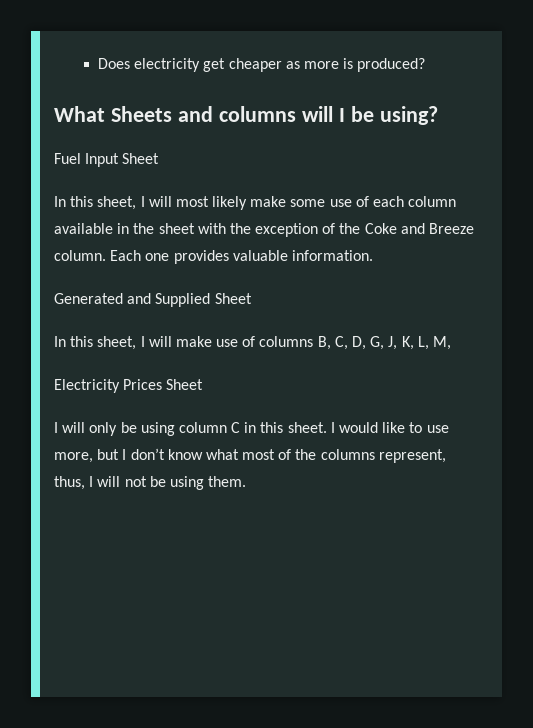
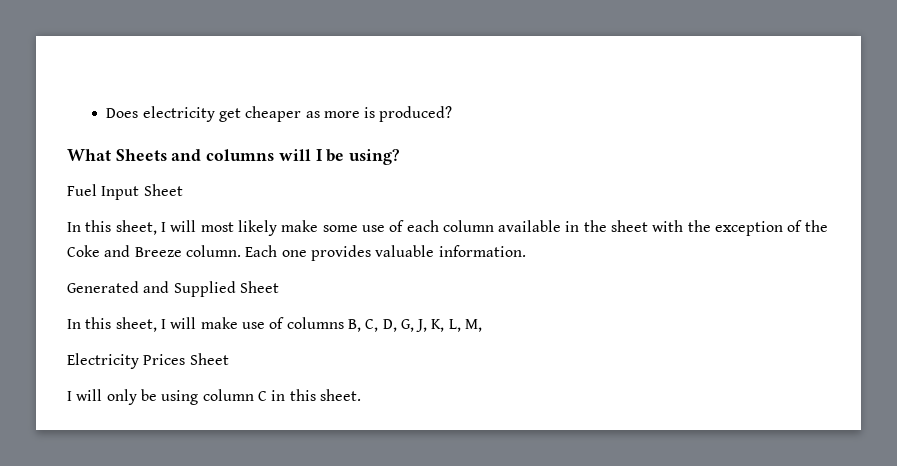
- I would like to use more, but I don’t know what most of the columns represent, thus, I will not be using them.

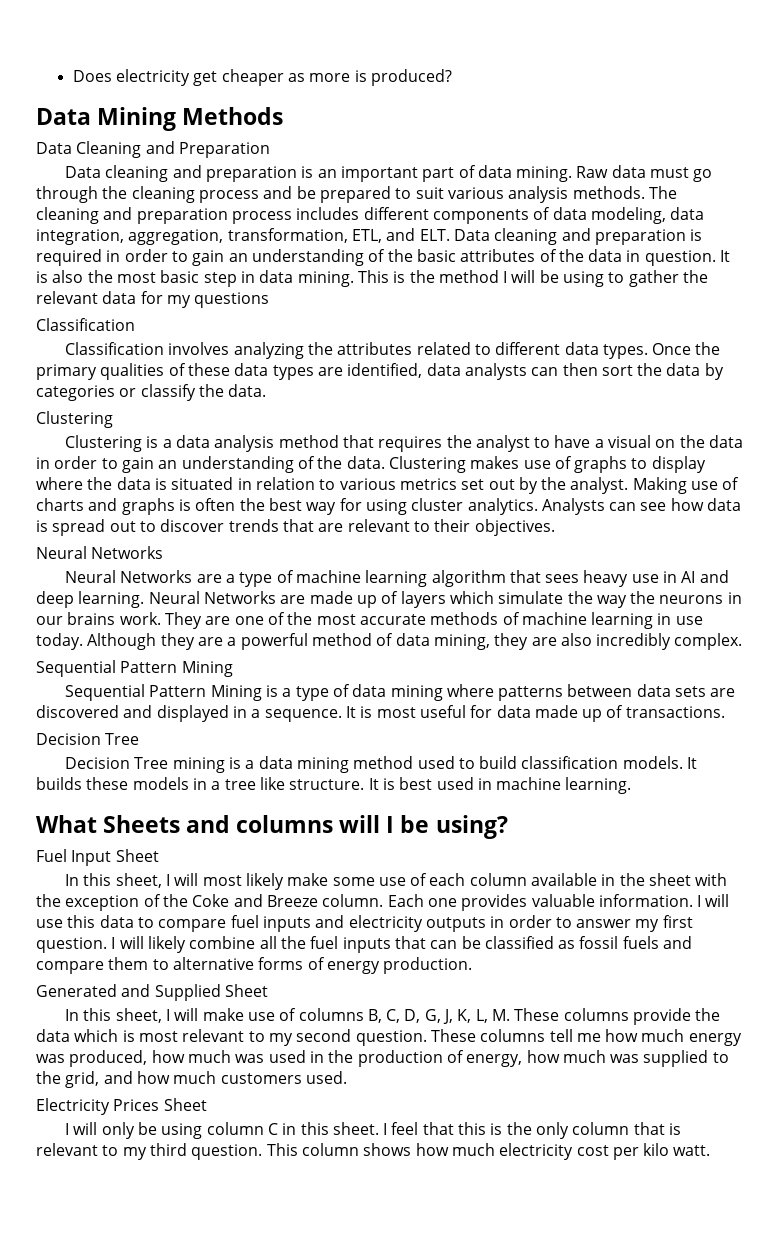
+ Data Mining Methods
+ Data Cleaning and Preparation
+ Data cleaning and preparation is an important part of data mining. Raw data must go through the cleaning process and be prepared to suit various analysis methods. The cleaning and preparation process includes different components of data modeling, data integration, aggregation, transformation, ETL, and ELT. Data cleaning and preparation is required in order to gain an understanding of the basic attributes of the data in question. It is also the most basic step in data mining. This is the method I will be using to gather the relevant data for my questions
+ Classification
+ Classification involves analyzing the attributes related to different data types. Once the primary qualities of these data types are identified, data analysts can then sort the data by categories or classify the data.
+ Clustering
+ Clustering is a data analysis method that requires the analyst to have a visual on the data in order to gain an understanding of the data. Clustering makes use of graphs to display where the data is situated in relation to various metrics set out by the analyst. Making use of charts and graphs is often the best way for using cluster analytics. Analysts can see how data is spread out to discover trends that are relevant to their objectives.
+ Neural Networks
+ Neural Networks are a type of machine learning algorithm that sees heavy use in AI and deep learning. Neural Networks are made up of layers which simulate the way the neurons in our brains work. They are one of the most accurate methods of machine learning in use today. Although they are a powerful method of data mining, they are also incredibly complex.
+ Sequential Pattern Mining
+ Sequential Pattern Mining is a type of data mining where patterns between data sets are discovered and displayed in a sequence. It is most useful for data made up of transactions.
+ Decision Tree
+ Decision Tree mining is a data mining method used to build classification models. It builds these models in a tree like structure. It is best used in machine learning.
+ I will use this data to compare fuel inputs and electricity outputs in order to answer my first question. I will likely combine all the fuel inputs that can be classified as fossil fuels and compare them to alternative forms of energy production.
- In this sheet, I will make use of columns B, C, D, G, J, K, L, M,
+ In this sheet, I will make use of columns B, C, D, G, J, K, L, M. These columns provide the data which is most relevant to my second question. These columns tell me how much energy was produced, how much was used in the production of energy, how much was supplied to the grid, and how much customers used.
+ I feel that this is the only column that is relevant to my third question. This column shows how much electricity cost per kilo watt.

